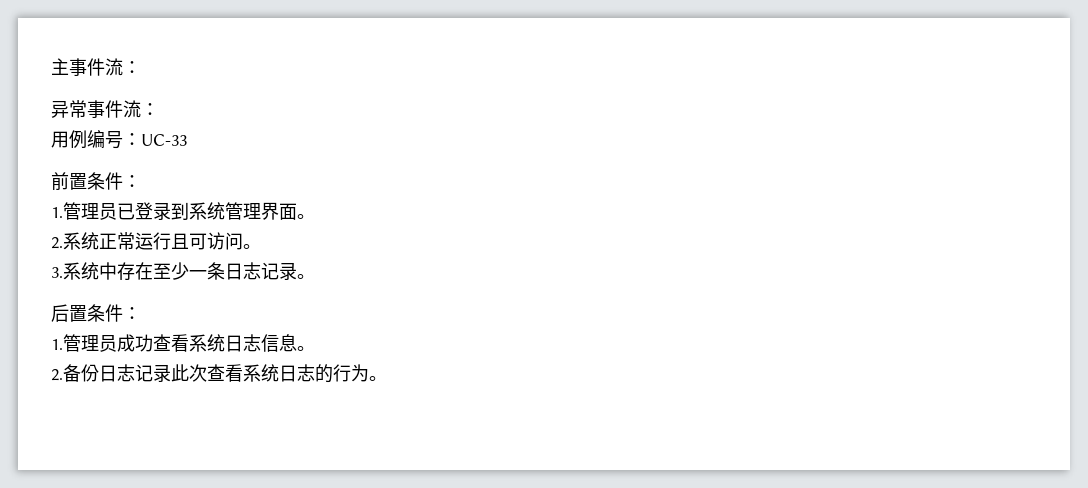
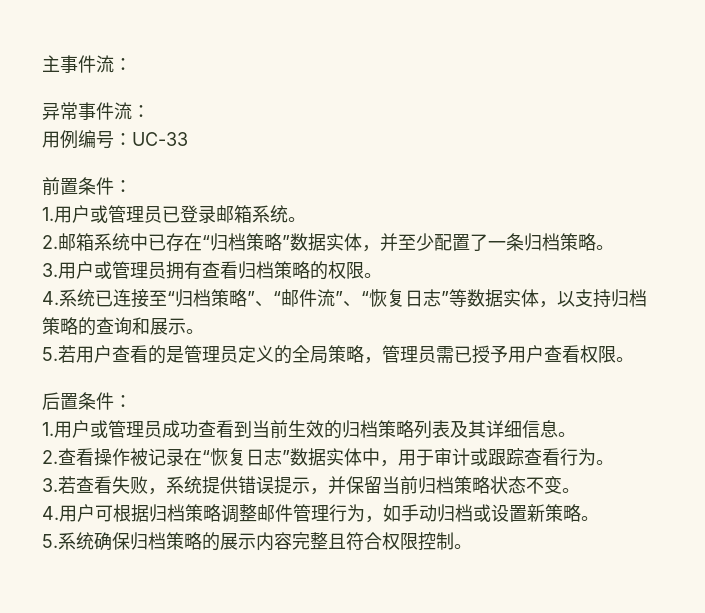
- 1.管理员已登录到系统管理界面。
- 2.系统正常运行且可访问。
- 3.系统中存在至少一条日志记录。
+ 1.用户或管理员已登录邮箱系统。
+ 2.邮箱系统中已存在“归档策略”数据实体，并至少配置了一条归档策略。
+ 3.用户或管理员拥有查看归档策略的权限。
+ 4.系统已连接至“归档策略”、“邮件流”、“恢复日志”等数据实体，以支持归档策略的查询和展示。
+ 5.若用户查看的是管理员定义的全局策略，管理员需已授予用户查看权限。
- 1.管理员成功查看系统日志信息。
- 2.备份日志记录此次查看系统日志的行为。
+ 1.用户或管理员成功查看到当前生效的归档策略列表及其详细信息。
+ 2.查看操作被记录在“恢复日志”数据实体中，用于审计或跟踪查看行为。
+ 3.若查看失败，系统提供错误提示，并保留当前归档策略状态不变。
+ 4.用户可根据归档策略调整邮件管理行为，如手动归档或设置新策略。
+ 5.系统确保归档策略的展示内容完整且符合权限控制。

